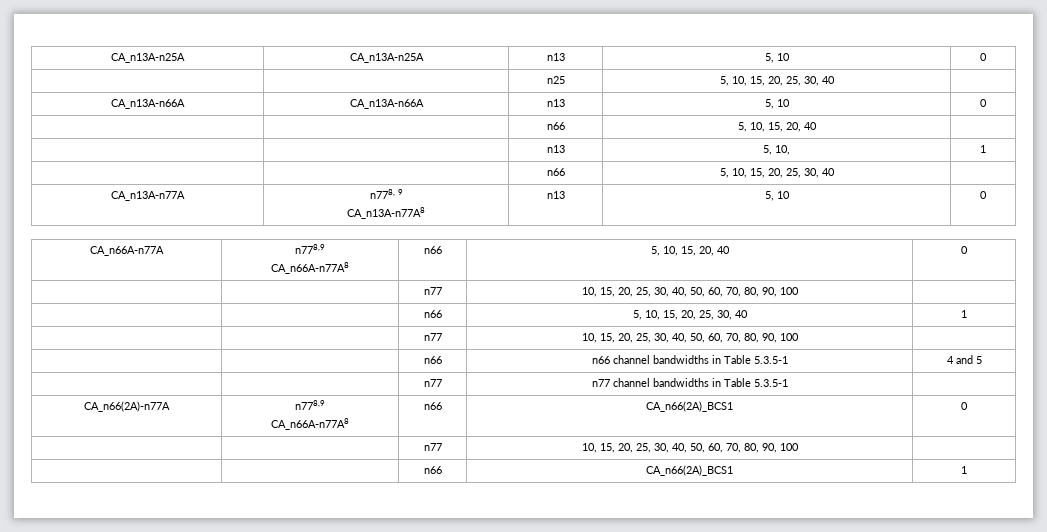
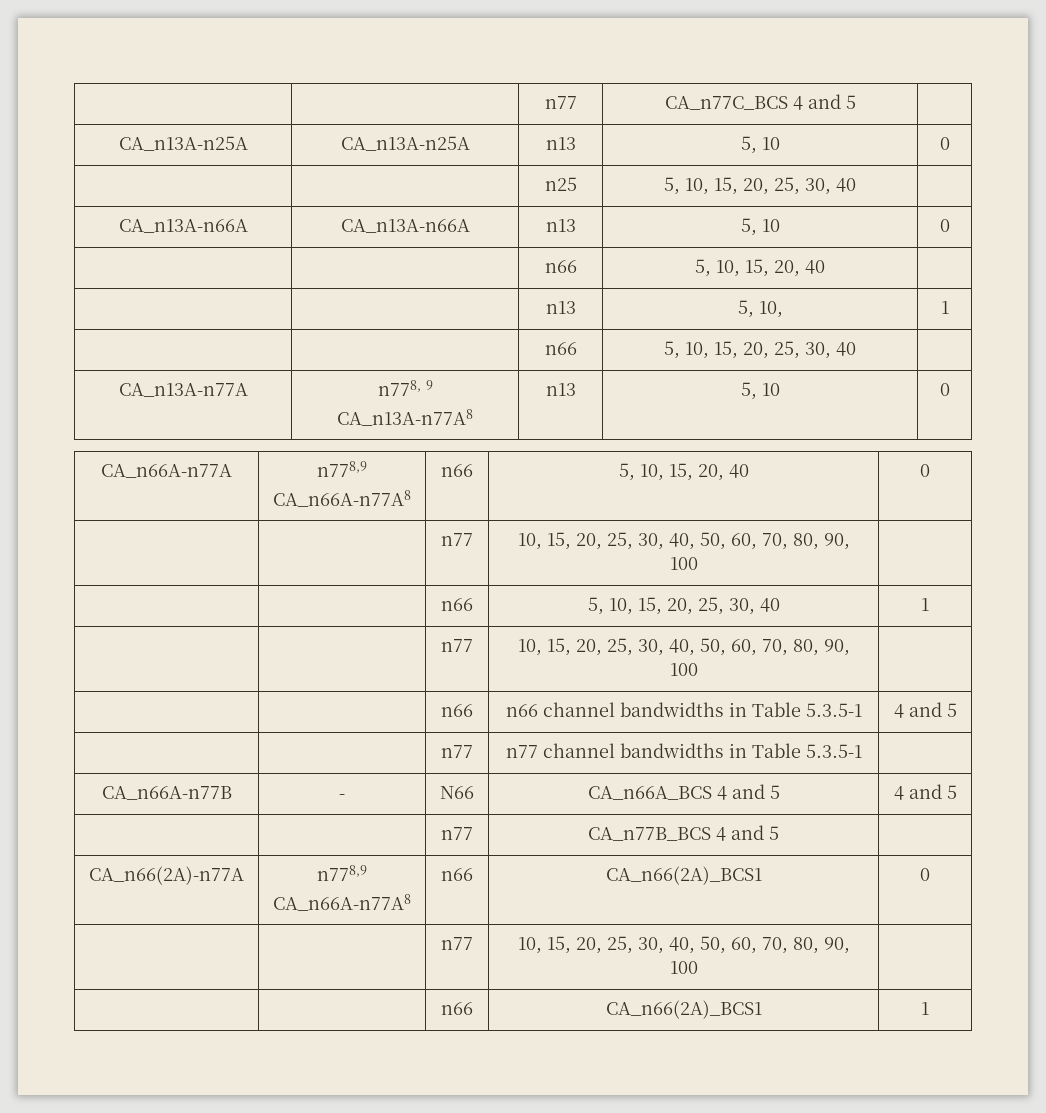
+ | | n77 | CA_n77C_BCS 4 and 5 |
+ CA_n66A-n77B | - | N66 | CA_n66A_BCS 4 and 5 | 4 and 5
+ | | n77 | CA_n77B_BCS 4 and 5 |

